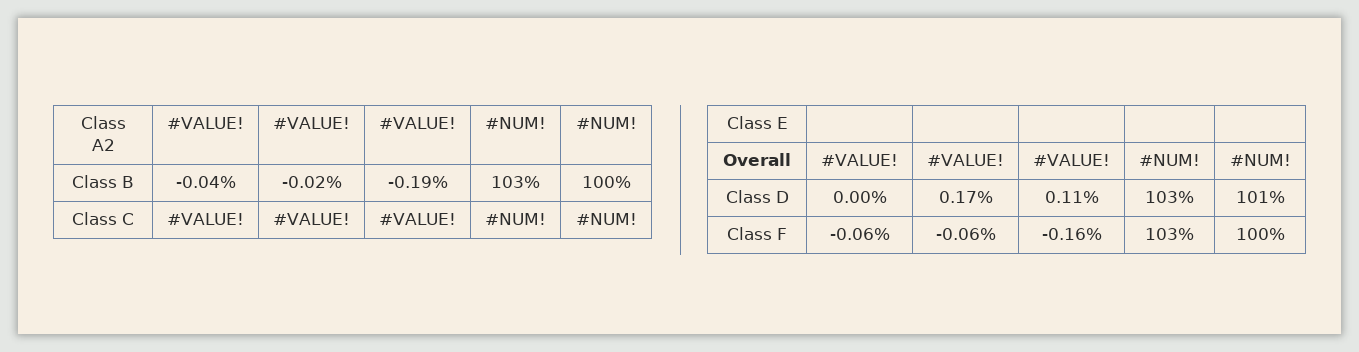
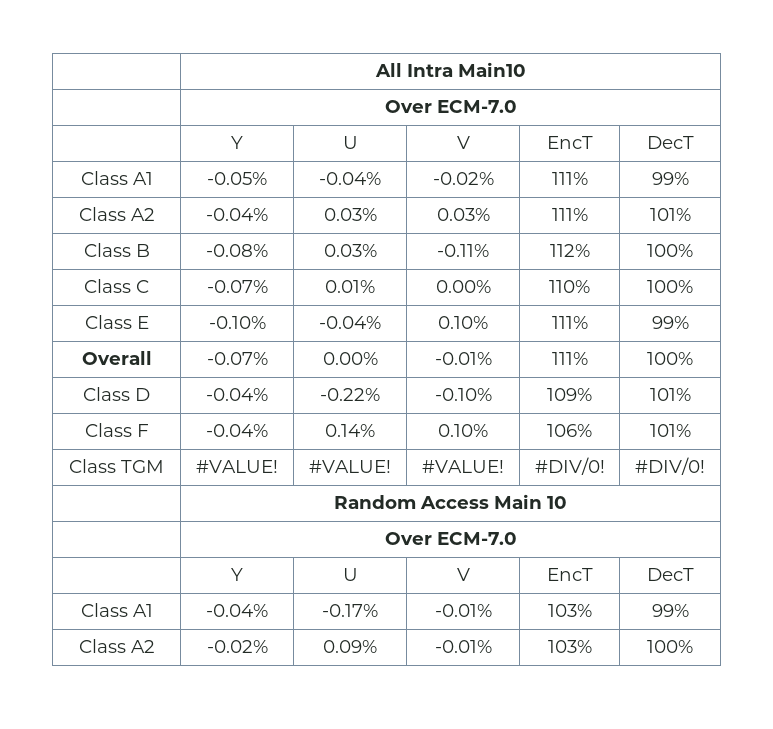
- Class A2 | #VALUE! | #VALUE! | #VALUE! | #NUM! | #NUM!
- Class B | -0.04% | -0.02% | -0.19% | 103% | 100%
- Class C | #VALUE! | #VALUE! | #VALUE! | #NUM! | #NUM!
- Class E | | | | |
- Overall | #VALUE! | #VALUE! | #VALUE! | #NUM! | #NUM!
- Class D | 0.00% | 0.17% | 0.11% | 103% | 101%
- Class F | -0.06% | -0.06% | -0.16% | 103% | 100%
+ | All Intra Main10
+ | Over ECM-7.0
+ | Y | U | V | EncT | DecT
+ Class A1 | -0.05% | -0.04% | -0.02% | 111% | 99%
+ Class A2 | -0.04% | 0.03% | 0.03% | 111% | 101%
+ Class B | -0.08% | 0.03% | -0.11% | 112% | 100%
+ Class C | -0.07% | 0.01% | 0.00% | 110% | 100%
+ Class E | -0.10% | -0.04% | 0.10% | 111% | 99%
+ Overall | -0.07% | 0.00% | -0.01% | 111% | 100%
+ Class D | -0.04% | -0.22% | -0.10% | 109% | 101%
+ Class F | -0.04% | 0.14% | 0.10% | 106% | 101%
+ Class TGM | #VALUE! | #VALUE! | #VALUE! | #DIV/0! | #DIV/0!
+ | Random Access Main 10
+ | Over ECM-7.0
+ | Y | U | V | EncT | DecT
+ Class A1 | -0.04% | -0.17% | -0.01% | 103% | 99%
+ Class A2 | -0.02% | 0.09% | -0.01% | 103% | 100%

